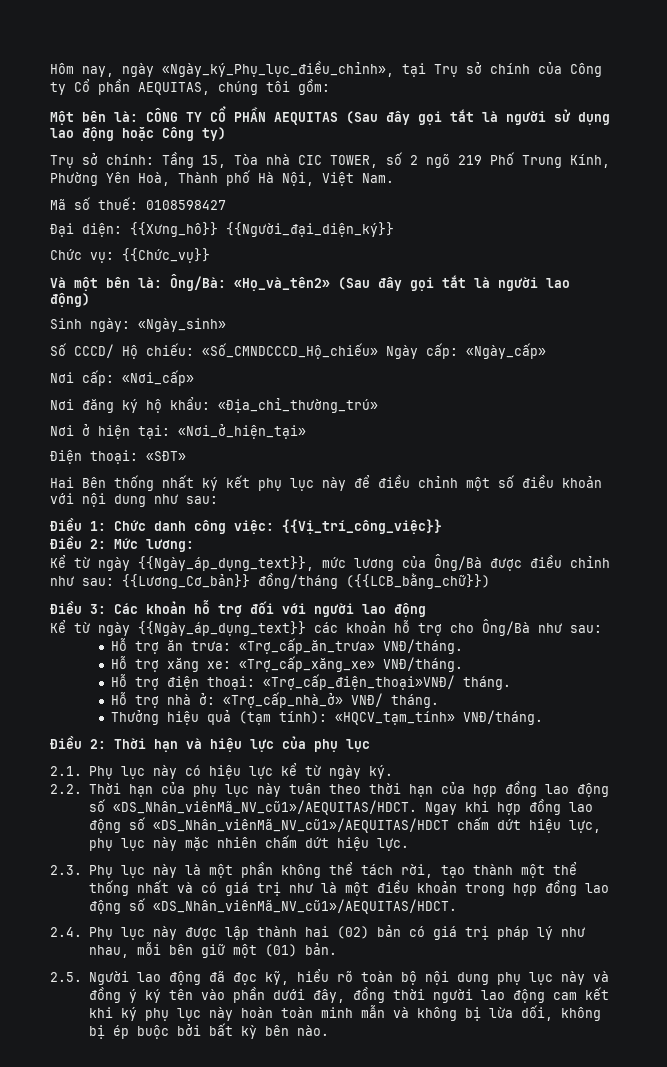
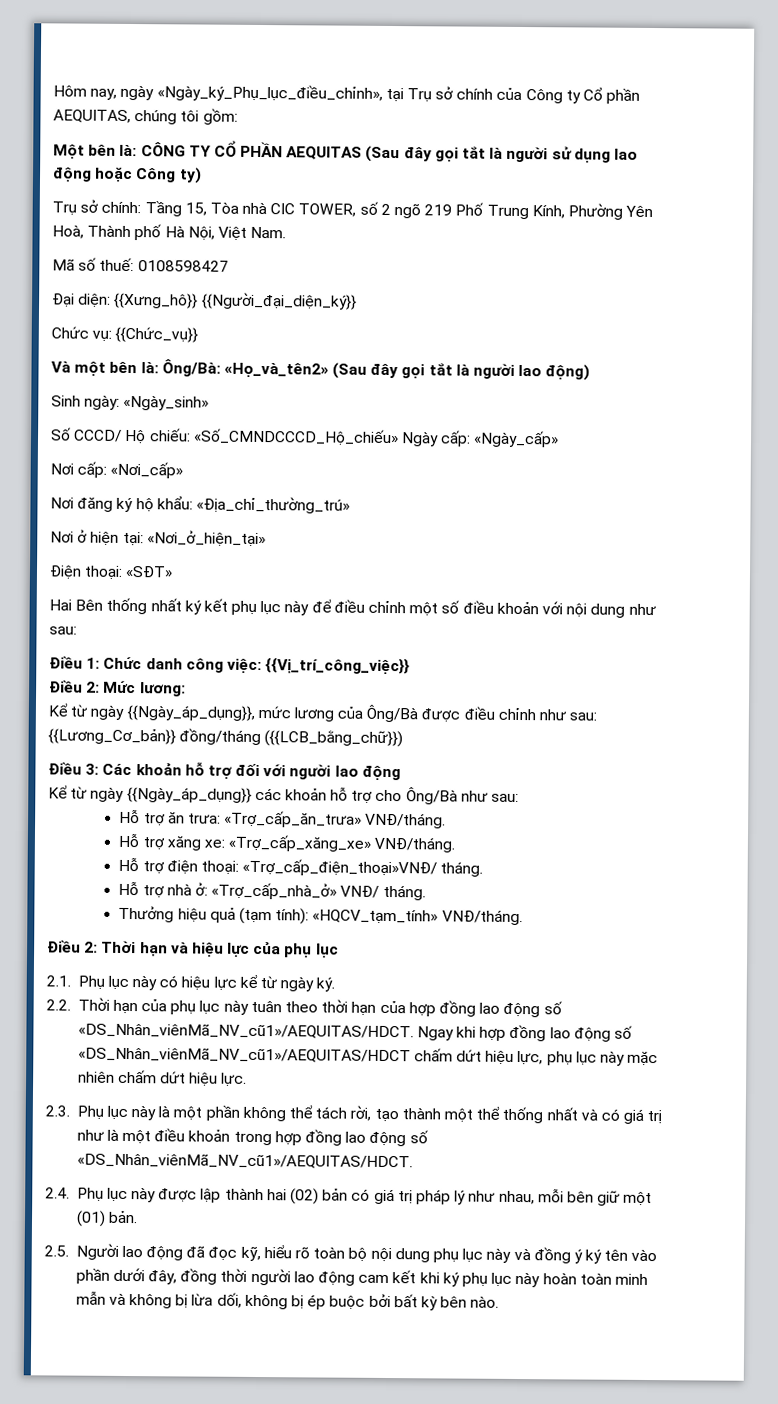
- Kể từ ngày {{Ngày_áp_dụng_text}}, mức lương của Ông/Bà được điều chỉnh như sau: {{Lương_Cơ_bản}} đồng/tháng ({{LCB_bằng_chữ}})
+ Kể từ ngày {{Ngày_áp_dụng}}, mức lương của Ông/Bà được điều chỉnh như sau: {{Lương_Cơ_bản}} đồng/tháng ({{LCB_bằng_chữ}})
- Kể từ ngày {{Ngày_áp_dụng_text}} các khoản hỗ trợ cho Ông/Bà như sau:
+ Kể từ ngày {{Ngày_áp_dụng}} các khoản hỗ trợ cho Ông/Bà như sau:

